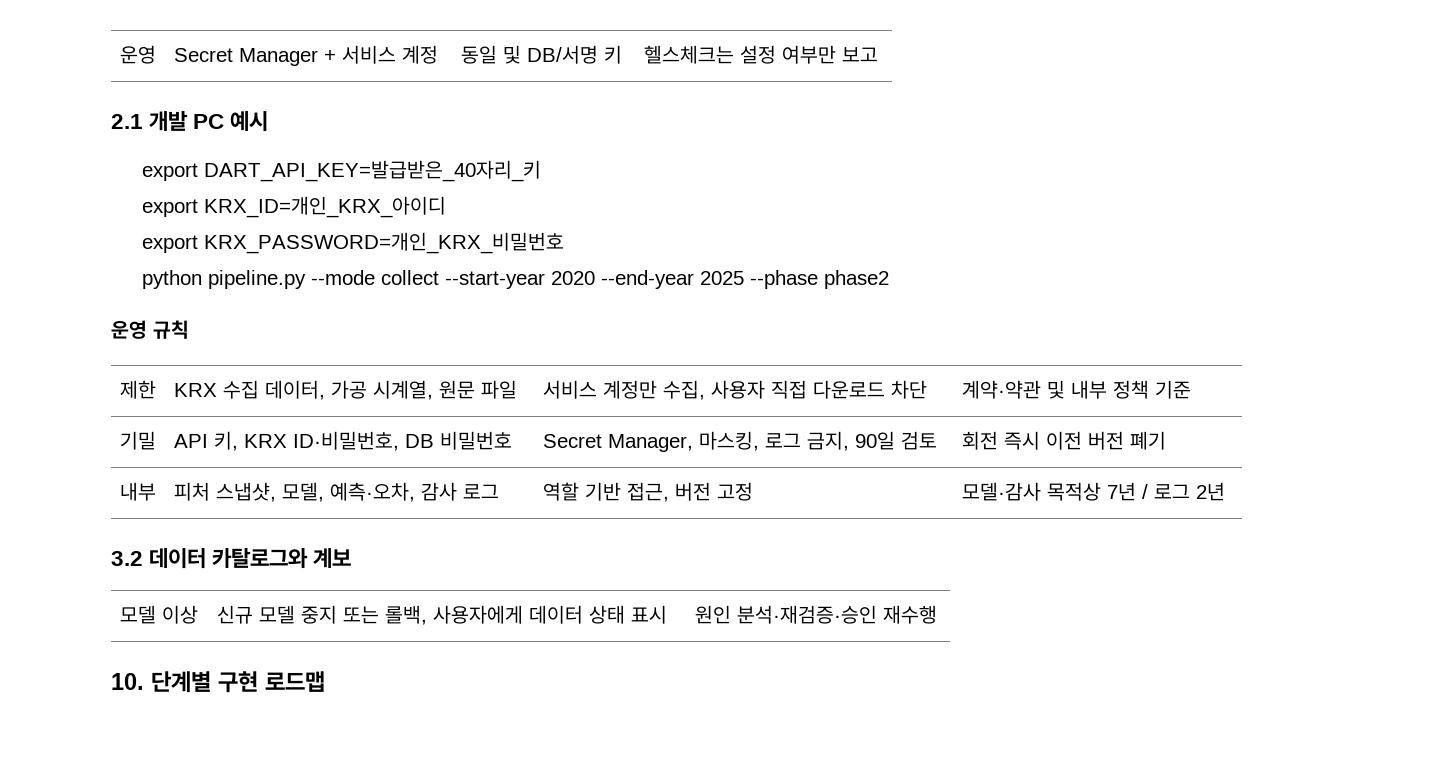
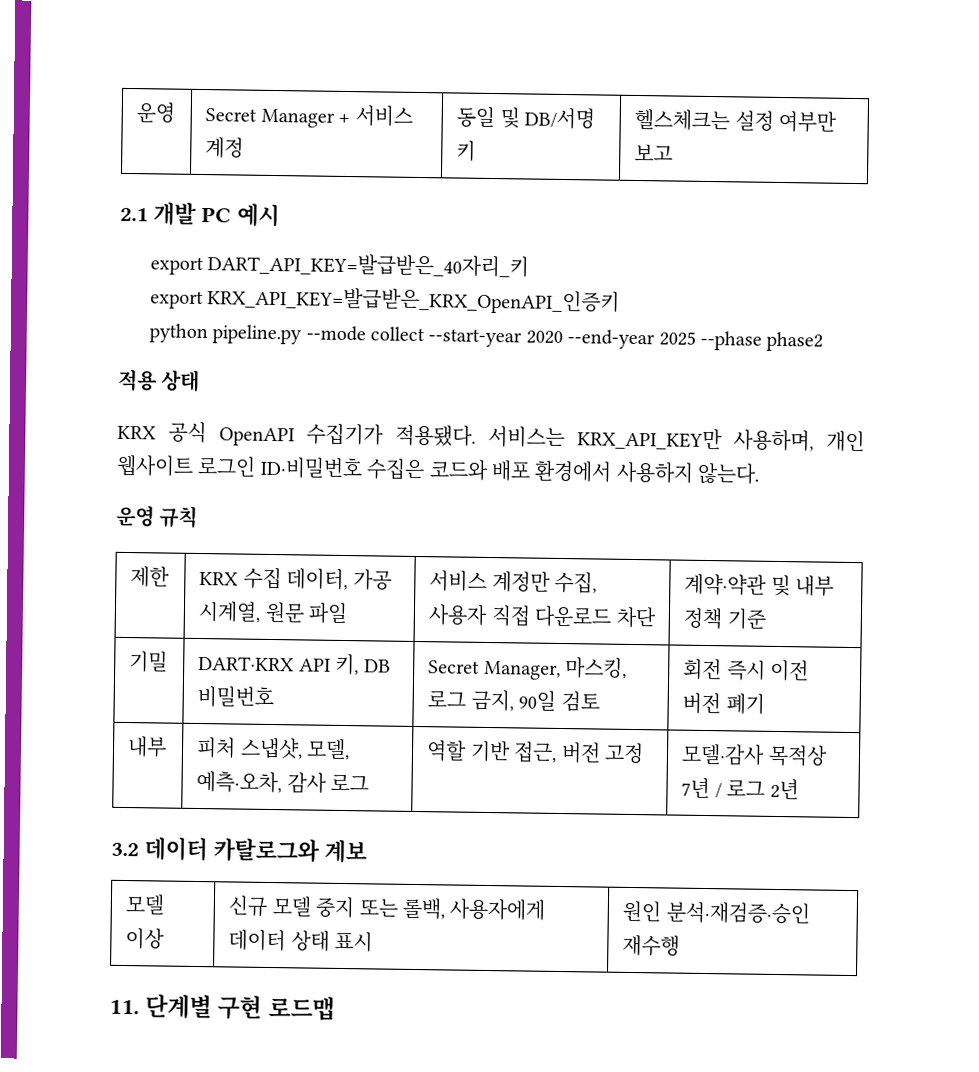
- export KRX_ID=개인_KRX_아이디
- export KRX_PASSWORD=개인_KRX_비밀번호
+ export KRX_API_KEY=발급받은_KRX_OpenAPI_인증키
+ 적용 상태
+ KRX 공식 OpenAPI 수집기가 적용됐다. 서비스는 KRX_API_KEY만 사용하며, 개인 웹사이트 로그인 ID·비밀번호 수집은 코드와 배포 환경에서 사용하지 않는다.
- 기밀 | API 키, KRX ID·비밀번호, DB 비밀번호 | Secret Manager, 마스킹, 로그 금지, 90일 검토 | 회전 즉시 이전 버전 폐기
+ 기밀 | DART·KRX API 키, DB 비밀번호 | Secret Manager, 마스킹, 로그 금지, 90일 검토 | 회전 즉시 이전 버전 폐기
- 10. 단계별 구현 로드맵
+ 11. 단계별 구현 로드맵

